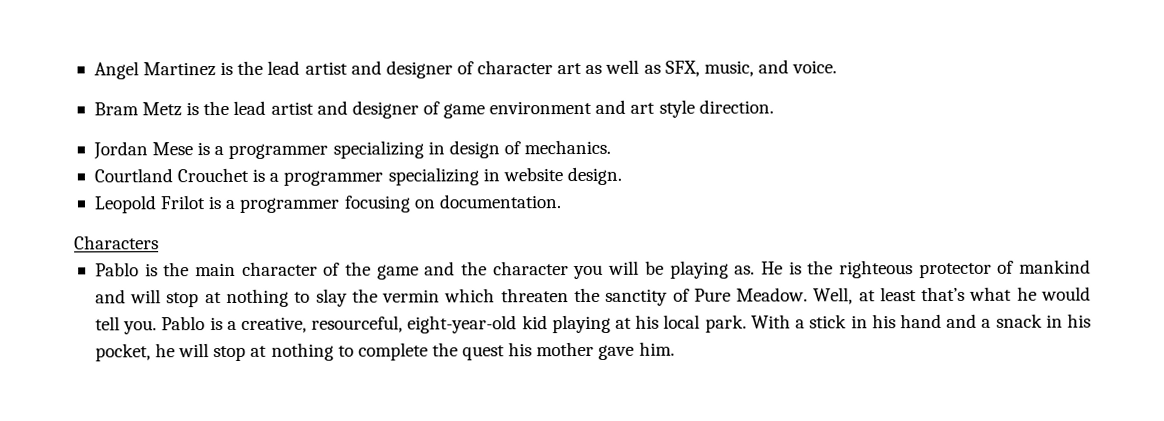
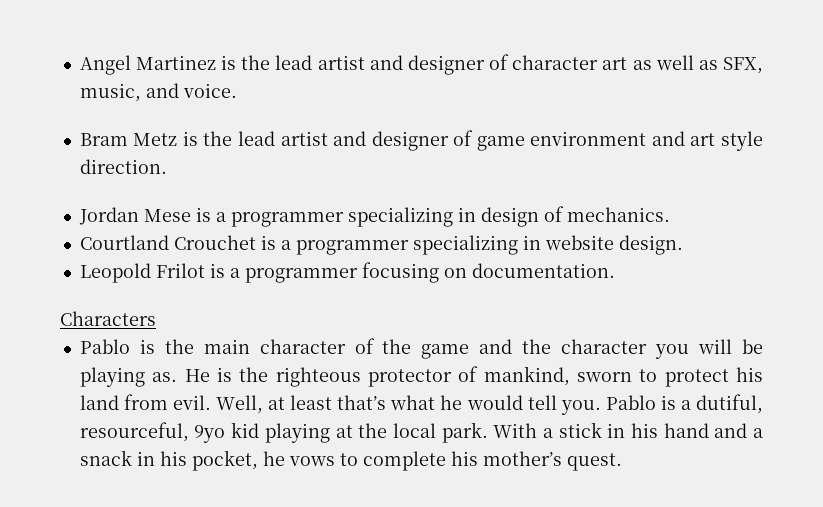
- He is the righteous protector of mankind and will stop at nothing to slay the vermin which threaten the sanctity of Pure Meadow.
+ He is the righteous protector of mankind, sworn to protect his land from evil.
- Pablo is a creative, resourceful, eight-year-old kid playing at his local park.
+ Pablo is a dutiful, resourceful, 9yo kid playing at the local park.
- With a stick in his hand and a snack in his pocket, he will stop at nothing to complete the quest his mother gave him.
+ With a stick in his hand and a snack in his pocket, he vows to complete his mother’s quest.

